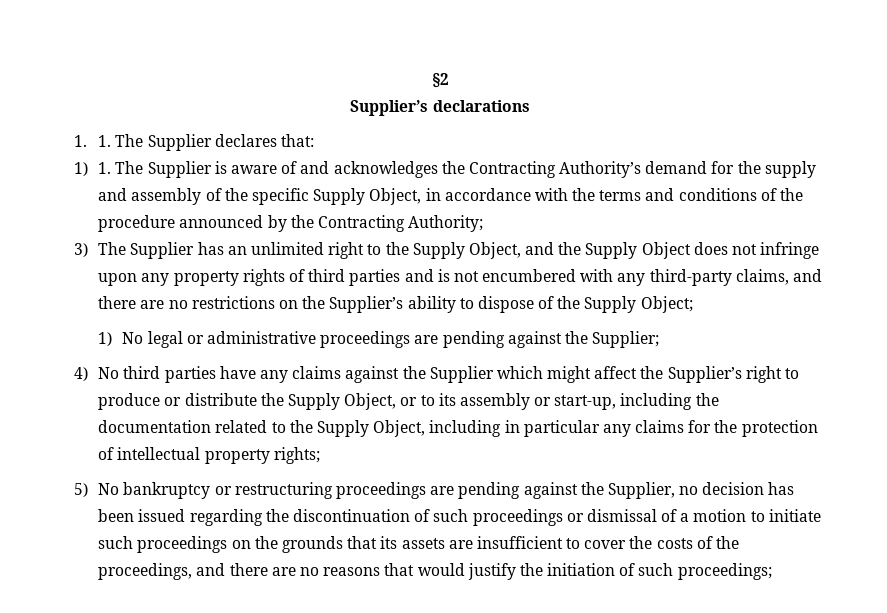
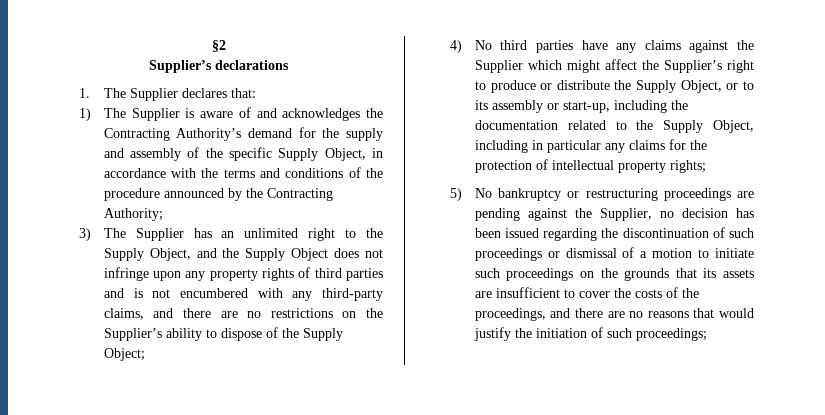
- 1. 1. The Supplier declares that:
+ 1. The Supplier declares that:
- 1) 1. The Supplier is aware of and acknowledges the Contracting Authority’s demand for the supply and assembly of the specific Supply Object, in accordance with the terms and conditions of the procedure announced by the Contracting Authority;
+ 1) The Supplier is aware of and acknowledges the Contracting Authority’s demand for the supply and assembly of the specific Supply Object, in accordance with the terms and conditions of the procedure announced by the Contracting Authority;
- 1) No legal or administrative proceedings are pending against the Supplier;

